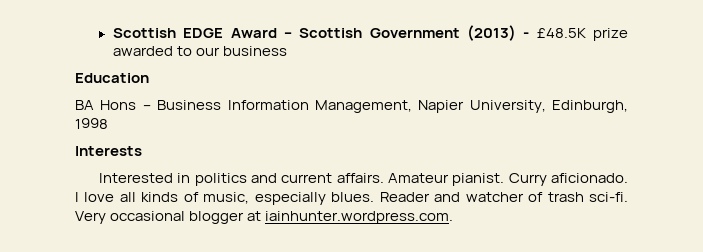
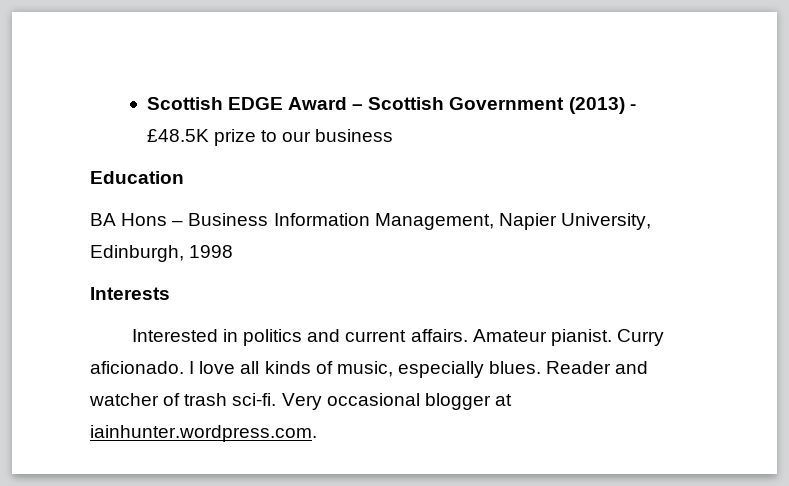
- Scottish EDGE Award – Scottish Government (2013) - £48.5K prize awarded to our business
+ Scottish EDGE Award – Scottish Government (2013) - £48.5K prize to our business

